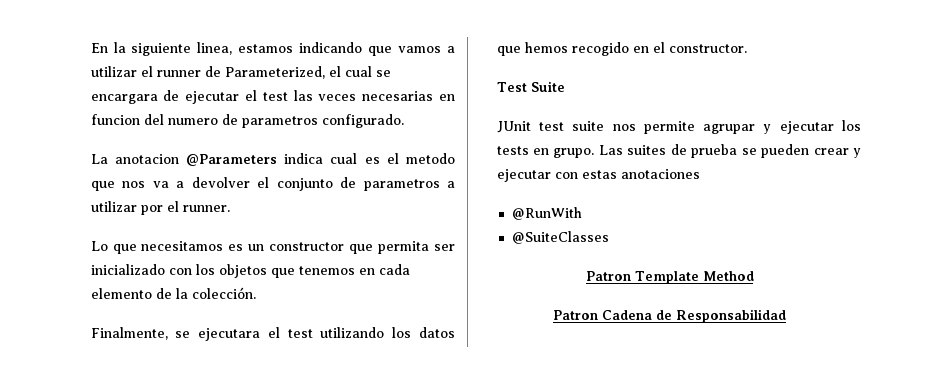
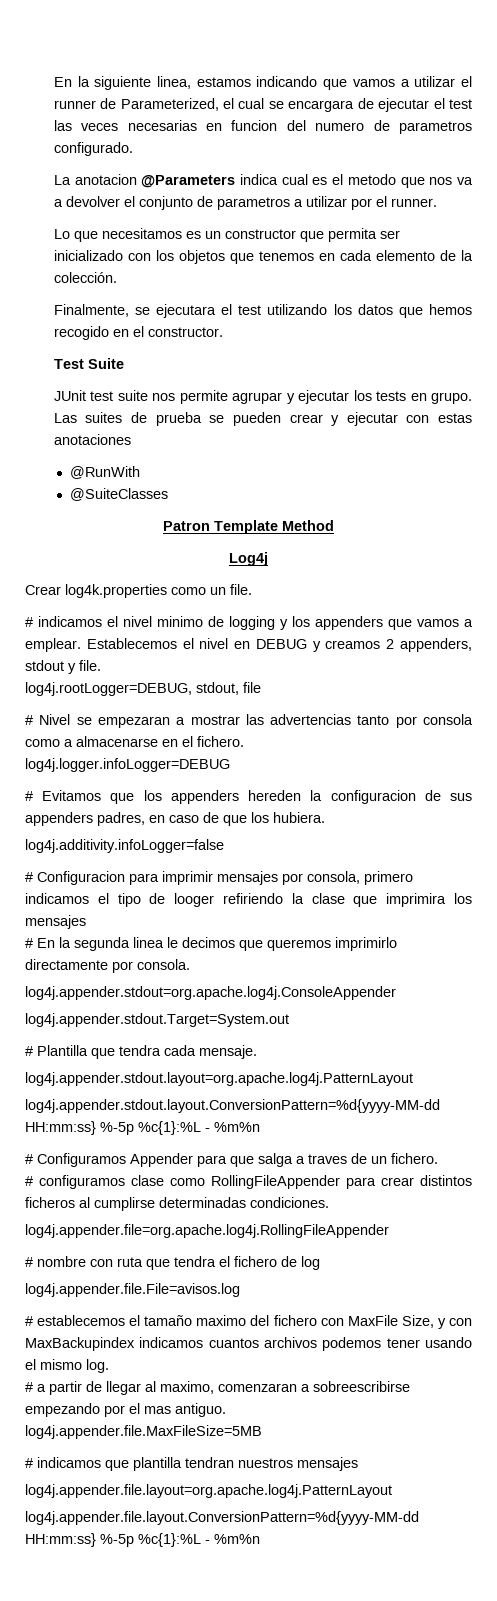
- Patron Cadena de Responsabilidad
+ Log4j
+ Crear log4k.properties como un file.
+ # indicamos el nivel minimo de logging y los appenders que vamos a emplear. Establecemos el nivel en DEBUG y creamos 2 appenders, stdout y file.
+ log4j.rootLogger=DEBUG, stdout, file
+ # Nivel se empezaran a mostrar las advertencias tanto por consola como a almacenarse en el fichero.
+ log4j.logger.infoLogger=DEBUG
+ # Evitamos que los appenders hereden la configuracion de sus appenders padres, en caso de que los hubiera.
+ log4j.additivity.infoLogger=false
+ # Configuracion para imprimir mensajes por consola, primero indicamos el tipo de looger refiriendo la clase que imprimira los mensajes
+ # En la segunda linea le decimos que queremos imprimirlo directamente por consola.
+ log4j.appender.stdout=org.apache.log4j.ConsoleAppender
+ log4j.appender.stdout.Target=System.out
+ # Plantilla que tendra cada mensaje.
+ log4j.appender.stdout.layout=org.apache.log4j.PatternLayout
+ log4j.appender.stdout.layout.ConversionPattern=%d{yyyy-MM-dd HH:mm:ss} %-5p %c{1}:%L - %m%n
+ # Configuramos Appender para que salga a traves de un fichero.
+ # configuramos clase como RollingFileAppender para crear distintos ficheros al cumplirse determinadas condiciones.
+ log4j.appender.file=org.apache.log4j.RollingFileAppender
+ # nombre con ruta que tendra el fichero de log
+ log4j.appender.file.File=avisos.log
+ # establecemos el tamaño maximo del fichero con MaxFile Size, y con MaxBackupindex indicamos cuantos archivos podemos tener usando el mismo log.
+ # a partir de llegar al maximo, comenzaran a sobreescribirse empezando por el mas antiguo.
+ log4j.appender.file.MaxFileSize=5MB
+ # indicamos que plantilla tendran nuestros mensajes
+ log4j.appender.file.layout=org.apache.log4j.PatternLayout
+ log4j.appender.file.layout.ConversionPattern=%d{yyyy-MM-dd HH:mm:ss} %-5p %c{1}:%L - %m%n

